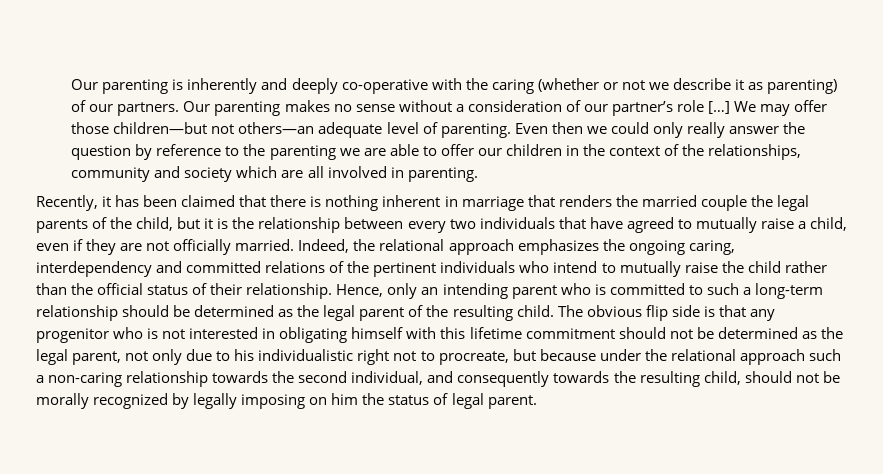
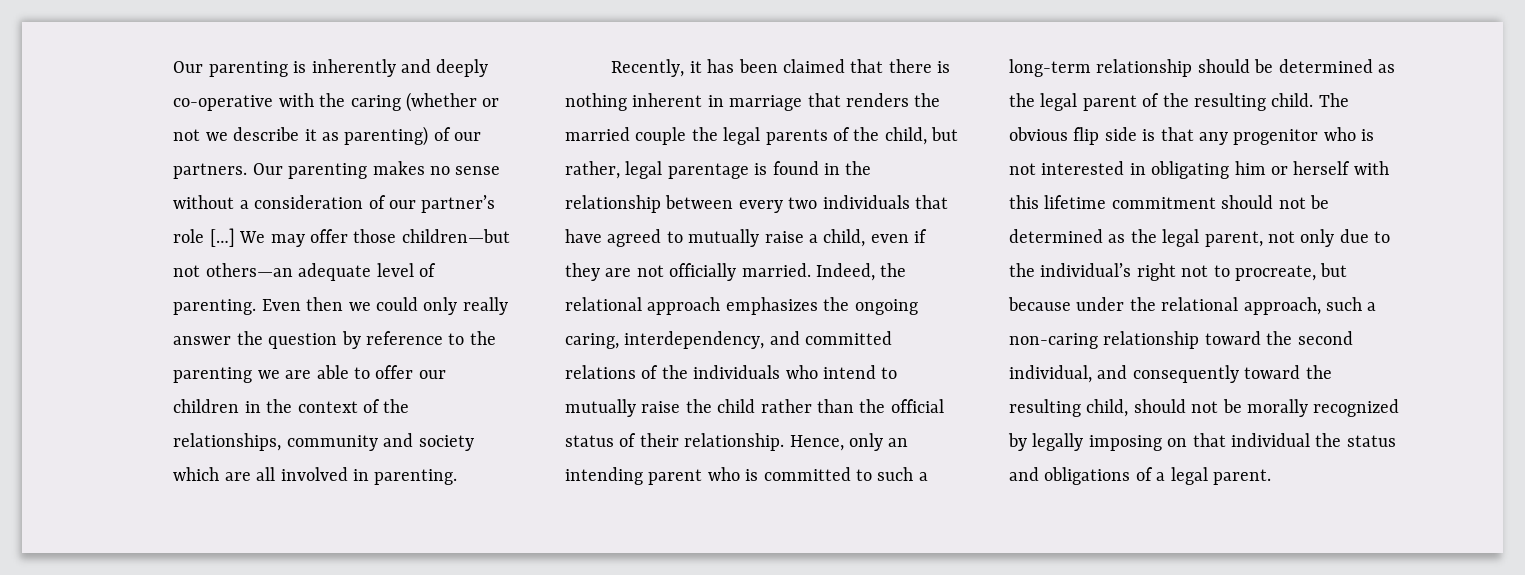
- Recently, it has been claimed that there is nothing inherent in marriage that renders the married couple the legal parents of the child, but it is the relationship between every two individuals that have agreed to mutually raise a child, even if they are not officially married.
+ Recently, it has been claimed that there is nothing inherent in marriage that renders the married couple the legal parents of the child, but rather, legal parentage is found in the relationship between every two individuals that have agreed to mutually raise a child, even if they are not officially married.
- Indeed, the relational approach emphasizes the ongoing caring, interdependency and committed relations of the pertinent individuals who intend to mutually raise the child rather than the official status of their relationship.
+ Indeed, the relational approach emphasizes the ongoing caring, interdependency, and committed relations of the individuals who intend to mutually raise the child rather than the official status of their relationship.
- The obvious flip side is that any progenitor who is not interested in obligating himself with this lifetime commitment should not be determined as the legal parent, not only due to his individualistic right not to procreate, but because under the relational approach such a non-caring relationship towards the second individual, and consequently towards the resulting child, should not be morally recognized by legally imposing on him the status of legal parent.
+ The obvious flip side is that any progenitor who is not interested in obligating him or herself with this lifetime commitment should not be determined as the legal parent, not only due to the individual’s right not to procreate, but because under the relational approach, such a non-caring relationship toward the second individual, and consequently toward the resulting child, should not be morally recognized by legally imposing on that individual the status and obligations of a legal parent.

